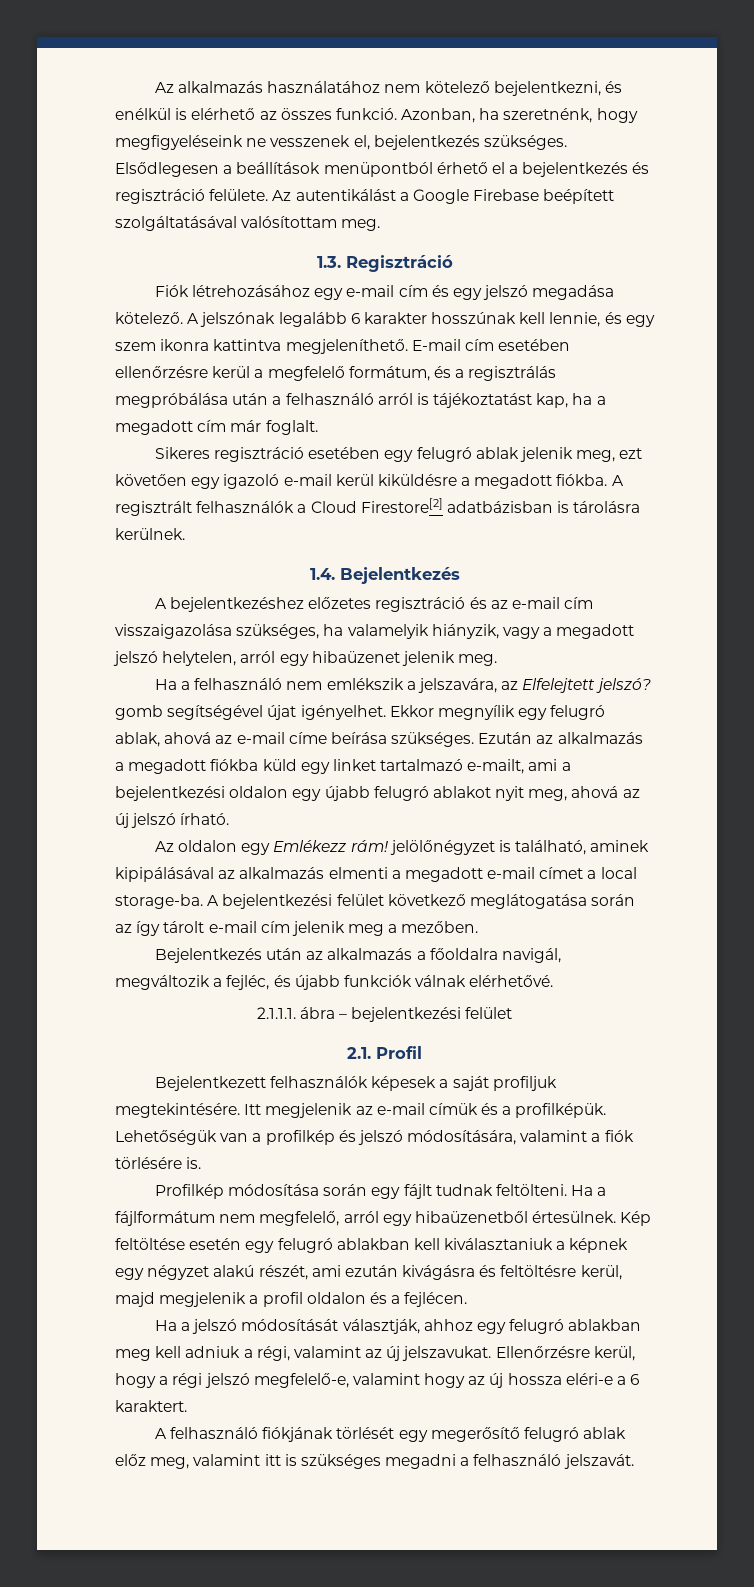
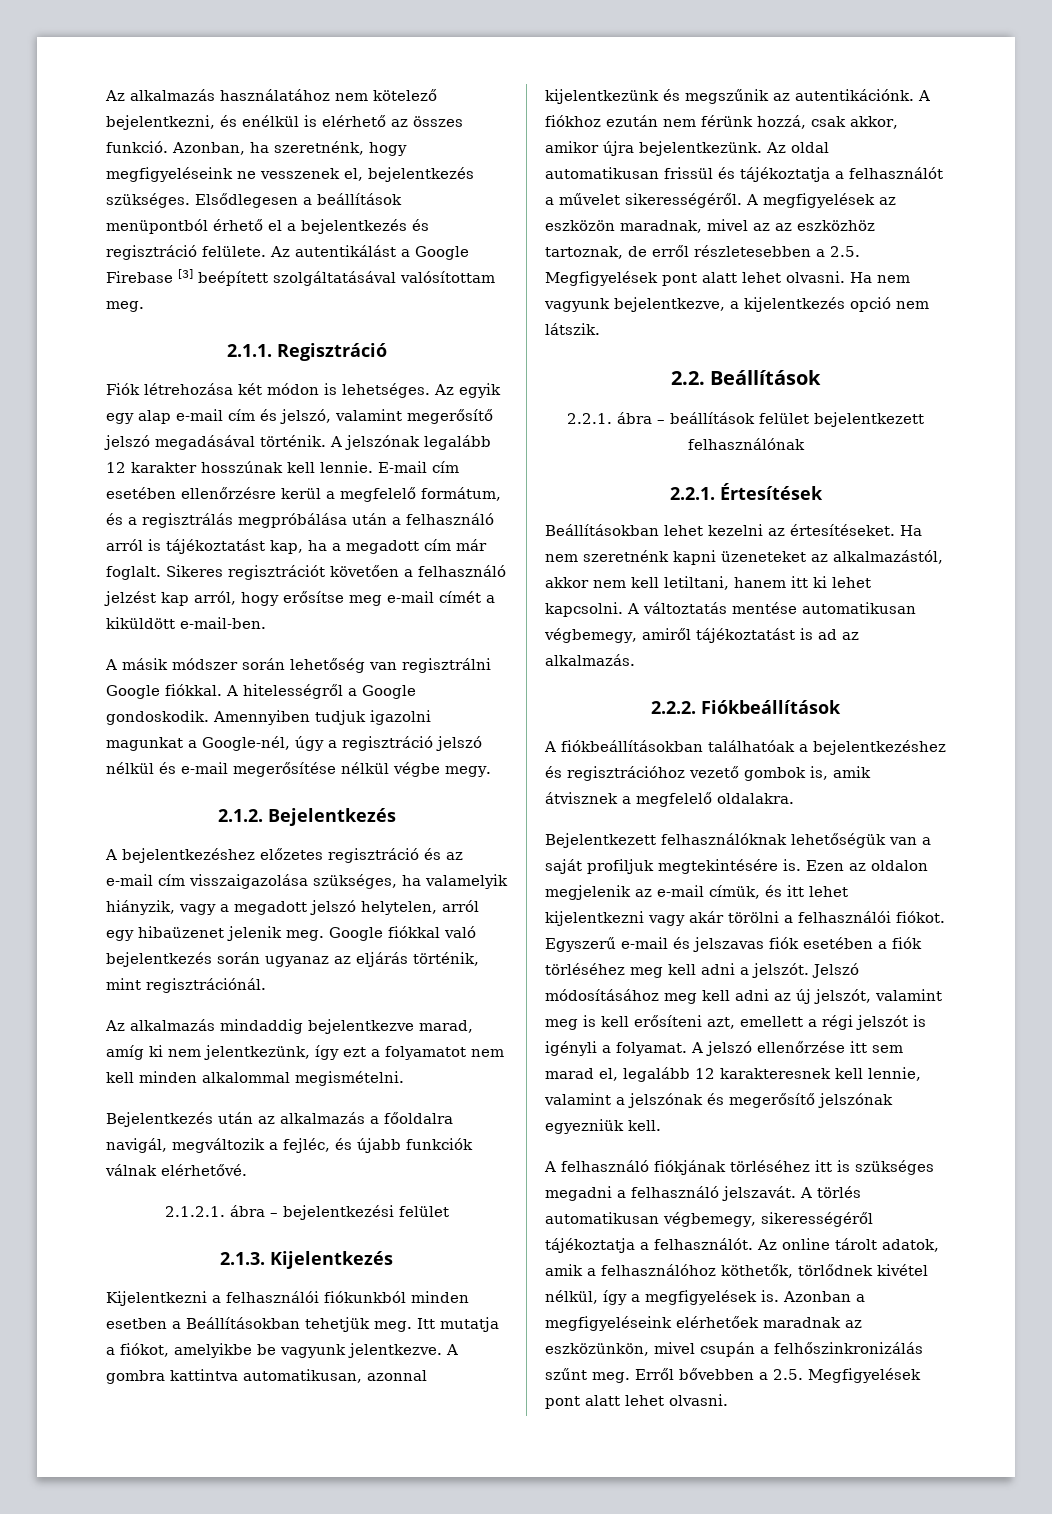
- Az autentikálást a Google Firebase beépített szolgáltatásával valósítottam meg.
+ Az autentikálást a Google Firebase [3] beépített szolgáltatásával valósítottam meg.
- 1.3. Regisztráció
+ 2.1.1. Regisztráció
- Fiók létrehozásához egy e-mail cím és egy jelszó megadása kötelező.
+ Fiók létrehozása két módon is lehetséges. Az egyik egy alap e-mail cím és jelszó, valamint megerősítő jelszó megadásával történik.
- A jelszónak legalább 6 karakter hosszúnak kell lennie, és egy szem ikonra kattintva megjeleníthető.
+ A jelszónak legalább 12 karakter hosszúnak kell lennie.
- E-mail cím esetében ellenőrzésre kerül a megfelelő formátum, és a regisztrálás megpróbálása után a felhasználó arról is tájékoztatást kap, ha a megadott cím már foglalt.
- Sikeres regisztráció esetében egy felugró ablak jelenik meg, ezt követően egy igazoló e-mail kerül kiküldésre a megadott fiókba. A regisztrált felhasználók a Cloud Firestore[2] adatbázisban is tárolásra kerülnek.
- 1.4. Bejelentkezés
+ E-mail cím esetében ellenőrzésre kerül a megfelelő formátum, és a regisztrálás megpróbálása után a felhasználó arról is tájékoztatást kap, ha a megadott cím már foglalt. Sikeres regisztrációt követően a felhasználó jelzést kap arról, hogy erősítse meg e-mail címét a kiküldött e-mail-ben.
+ A másik módszer során lehetőség van regisztrálni Google fiókkal. A hitelességről a Google gondoskodik. Amennyiben tudjuk igazolni magunkat a Google-nél, úgy a regisztráció jelszó nélkül és e-mail megerősítése nélkül végbe megy.
+ 2.1.2. Bejelentkezés
- A bejelentkezéshez előzetes regisztráció és az e-mail cím visszaigazolása szükséges, ha valamelyik hiányzik, vagy a megadott jelszó helytelen, arról egy hibaüzenet jelenik meg.
- Ha a felhasználó nem emlékszik a jelszavára, az Elfelejtett jelszó? gomb segítségével újat igényelhet. Ekkor megnyílik egy felugró ablak, ahová az e-mail címe beírása szükséges. Ezután az alkalmazás a megadott fiókba küld egy linket tartalmazó e-mailt, ami a bejelentkezési oldalon egy újabb felugró ablakot nyit meg, ahová az új jelszó írható.
- Az oldalon egy Emlékezz rám! jelölőnégyzet is található, aminek kipipálásával az alkalmazás elmenti a megadott e-mail címet a local storage-ba. A bejelentkezési felület következő meglátogatása során az így tárolt e-mail cím jelenik meg a mezőben.
+ A bejelentkezéshez előzetes regisztráció és az e-mail cím visszaigazolása szükséges, ha valamelyik hiányzik, vagy a megadott jelszó helytelen, arról egy hibaüzenet jelenik meg. Google fiókkal való bejelentkezés során ugyanaz az eljárás történik, mint regisztrációnál.
+ Az alkalmazás mindaddig bejelentkezve marad, amíg ki nem jelentkezünk, így ezt a folyamatot nem kell minden alkalommal megismételni.
- 2.1.1.1. ábra – bejelentkezési felület
+ 2.1.2.1. ábra – bejelentkezési felület
- 2.1. Profil
- Bejelentkezett felhasználók képesek a saját profiljuk megtekintésére. Itt megjelenik az e-mail címük és a profilképük. Lehetőségük van a profilkép és jelszó módosítására, valamint a fiók törlésére is.
- Profilkép módosítása során egy fájlt tudnak feltölteni. Ha a fájlformátum nem megfelelő, arról egy hibaüzenetből értesülnek. Kép feltöltése esetén egy felugró ablakban kell kiválasztaniuk a képnek egy négyzet alakú részét, ami ezután kivágásra és feltöltésre kerül, majd megjelenik a profil oldalon és a fejlécen.
- Ha a jelszó módosítását választják, ahhoz egy felugró ablakban meg kell adniuk a régi, valamint az új jelszavukat. Ellenőrzésre kerül, hogy a régi jelszó megfelelő-e, valamint hogy az új hossza eléri-e a 6 karaktert.
- A felhasználó fiókjának törlését egy megerősítő felugró ablak előz meg, valamint itt is szükséges megadni a felhasználó jelszavát.
+ 2.1.3. Kijelentkezés
+ Kijelentkezni a felhasználói fiókunkból minden esetben a Beállításokban tehetjük meg. Itt mutatja a fiókot, amelyikbe be vagyunk jelentkezve. A gombra kattintva automatikusan, azonnal kijelentkezünk és megszűnik az autentikációnk. A fiókhoz ezután nem férünk hozzá, csak akkor, amikor újra bejelentkezünk. Az oldal automatikusan frissül és tájékoztatja a felhasználót a művelet sikerességéről. A megfigyelések az eszközön maradnak, mivel az az eszközhöz tartoznak, de erről részletesebben a 2.5. Megfigyelések pont alatt lehet olvasni. Ha nem vagyunk bejelentkezve, a kijelentkezés opció nem látszik.
+ 2.2. Beállítások
+ 2.2.1. ábra – beállítások felület bejelentkezett felhasználónak
+ 2.2.1. Értesítések
+ Beállításokban lehet kezelni az értesítéseket. Ha nem szeretnénk kapni üzeneteket az alkalmazástól, akkor nem kell letiltani, hanem itt ki lehet kapcsolni. A változtatás mentése automatikusan végbemegy, amiről tájékoztatást is ad az alkalmazás.
+ 2.2.2. Fiókbeállítások
+ A fiókbeállításokban találhatóak a bejelentkezéshez és regisztrációhoz vezető gombok is, amik átvisznek a megfelelő oldalakra.
+ Bejelentkezett felhasználóknak lehetőségük van a saját profiljuk megtekintésére is. Ezen az oldalon megjelenik az e-mail címük, és itt lehet kijelentkezni vagy akár törölni a felhasználói fiókot. Egyszerű e-mail és jelszavas fiók esetében a fiók törléséhez meg kell adni a jelszót. Jelszó módosításához meg kell adni az új jelszót, valamint meg is kell erősíteni azt, emellett a régi jelszót is igényli a folyamat. A jelszó ellenőrzése itt sem marad el, legalább 12 karakteresnek kell lennie, valamint a jelszónak és megerősítő jelszónak egyezniük kell.
+ A felhasználó fiókjának törléséhez itt is szükséges megadni a felhasználó jelszavát.
+ A törlés automatikusan végbemegy, sikerességéről tájékoztatja a felhasználót. Az online tárolt adatok, amik a felhasználóhoz köthetők, törlődnek kivétel nélkül, így a megfigyelések is. Azonban a megfigyeléseink elérhetőek maradnak az eszközünkön, mivel csupán a felhőszinkronizálás szűnt meg. Erről bővebben a 2.5. Megfigyelések pont alatt lehet olvasni.

